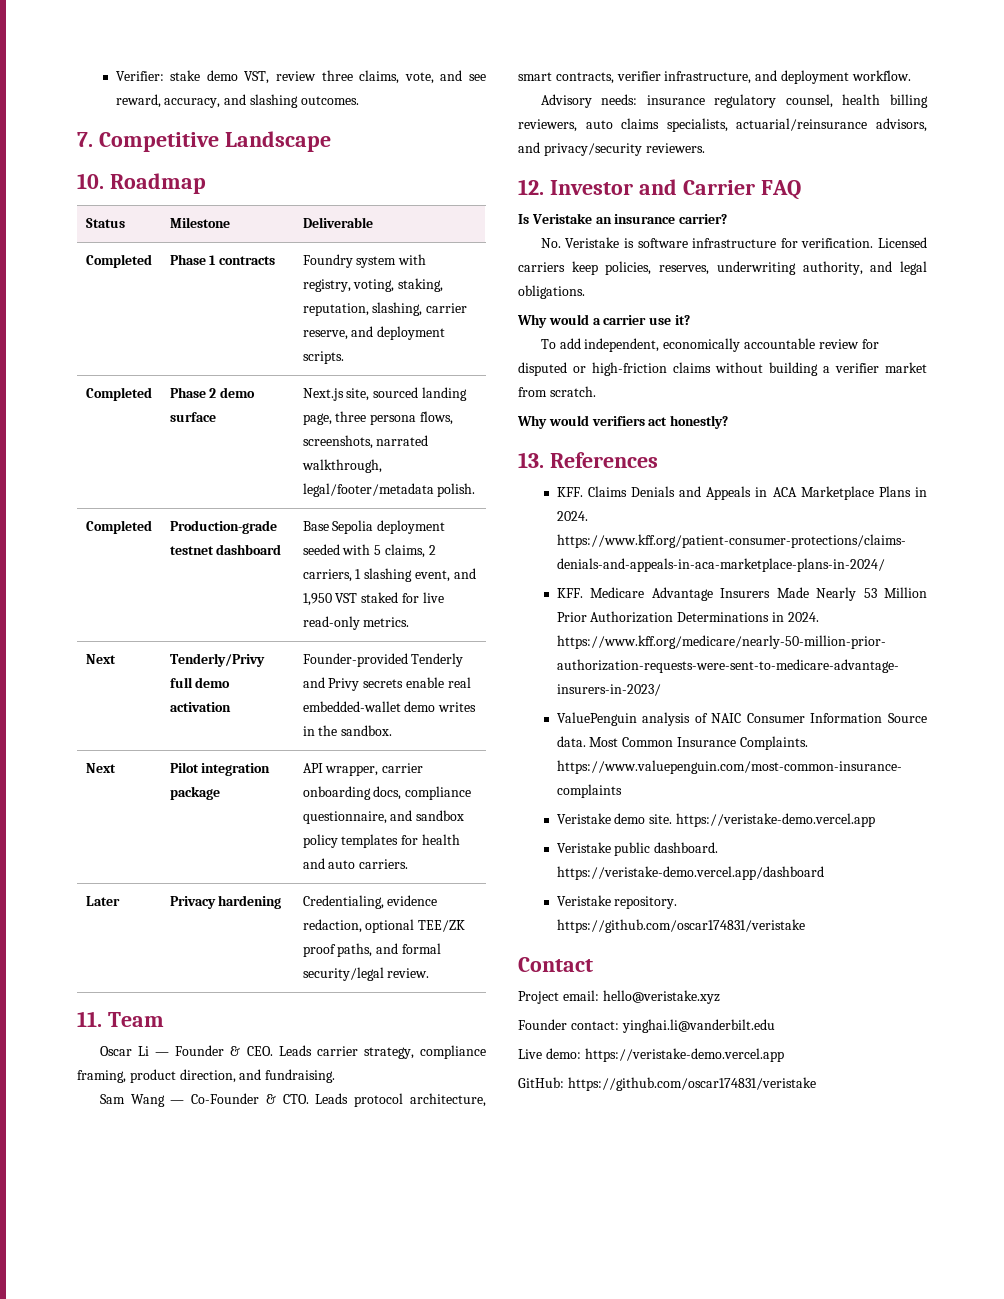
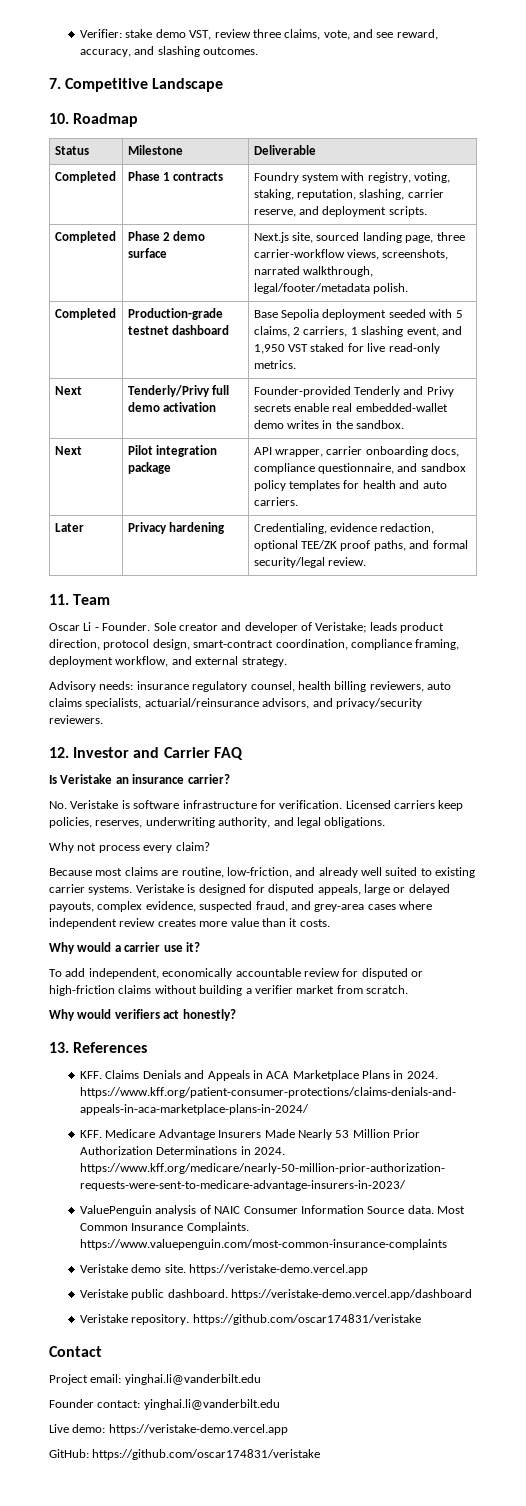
- Completed | Phase 2 demo surface | Next.js site, sourced landing page, three persona flows, screenshots, narrated walkthrough, legal/footer/metadata polish.
+ Completed | Phase 2 demo surface | Next.js site, sourced landing page, three carrier-workflow views, screenshots, narrated walkthrough, legal/footer/metadata polish.
- Oscar Li — Founder & CEO. Leads carrier strategy, compliance framing, product direction, and fundraising.
- Sam Wang — Co-Founder & CTO. Leads protocol architecture, smart contracts, verifier infrastructure, and deployment workflow.
+ Oscar Li - Founder. Sole creator and developer of Veristake; leads product direction, protocol design, smart-contract coordination, compliance framing, deployment workflow, and external strategy.
+ Why not process every claim?
+ Because most claims are routine, low-friction, and already well suited to existing carrier systems. Veristake is designed for disputed appeals, large or delayed payouts, complex evidence, suspected fraud, and grey-area cases where independent review creates more value than it costs.
- Project email: hello@veristake.xyz
+ Project email: yinghai.li@vanderbilt.edu

